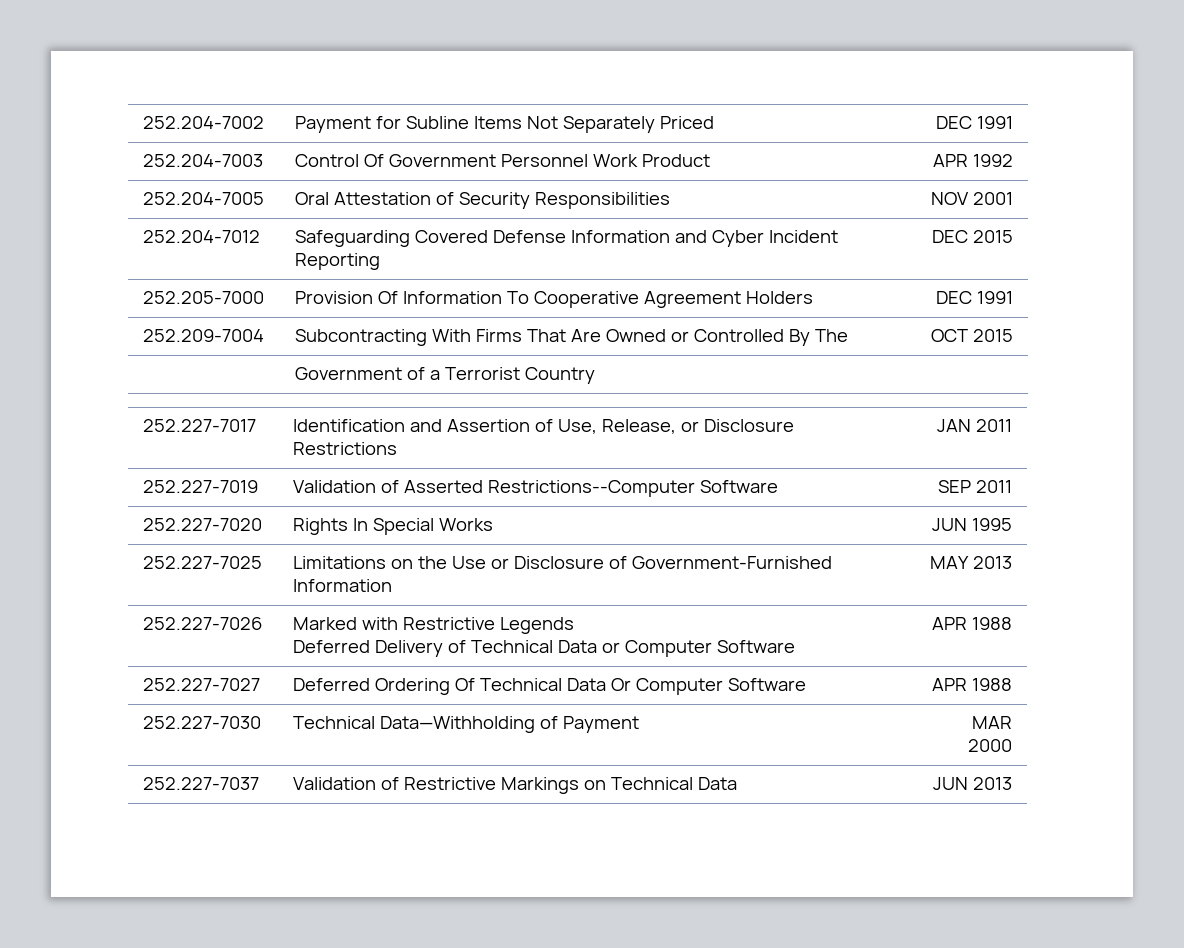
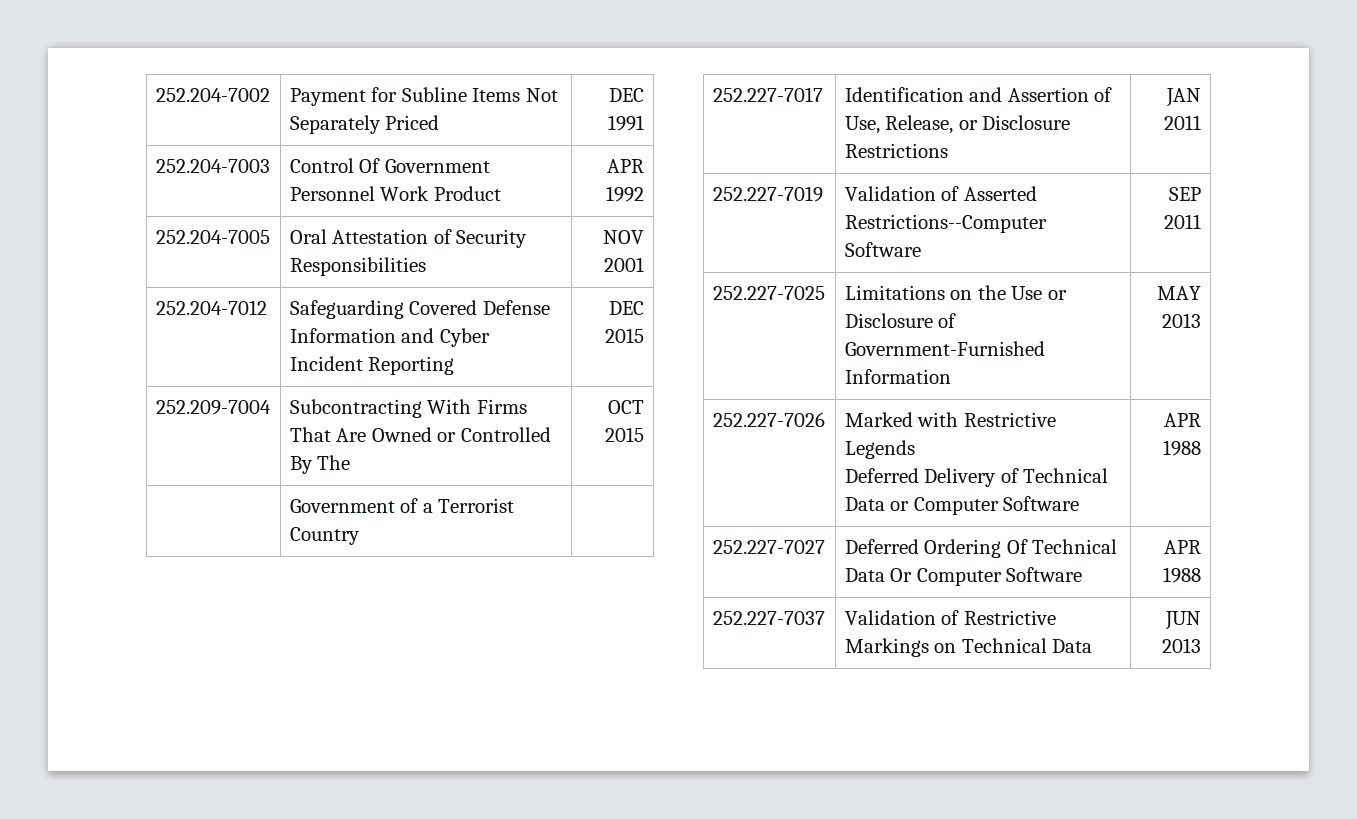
- 252.205-7000 | Provision Of Information To Cooperative Agreement Holders | DEC 1991
- 252.227-7020 | Rights In Special Works | JUN 1995
- 252.227-7030 | Technical Data—Withholding of Payment | MAR 2000

